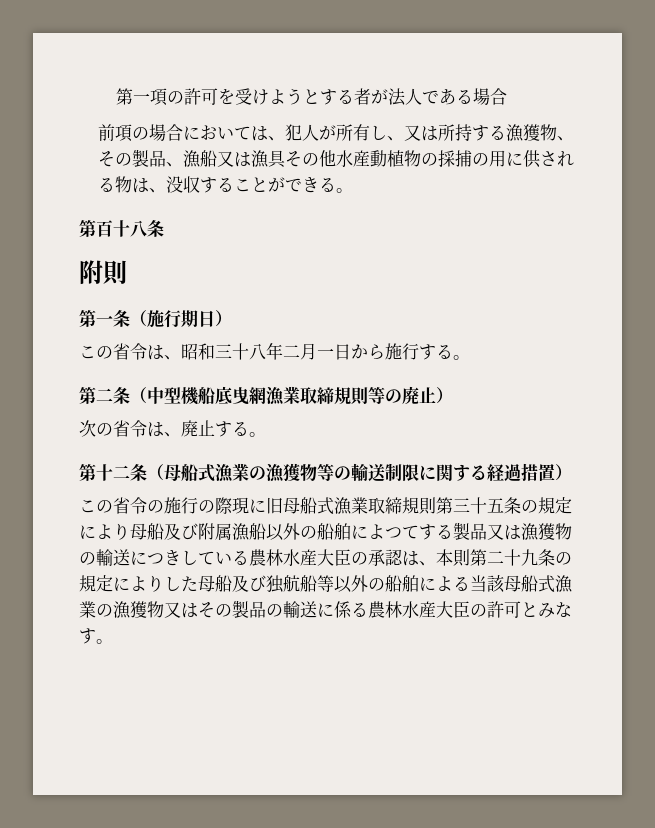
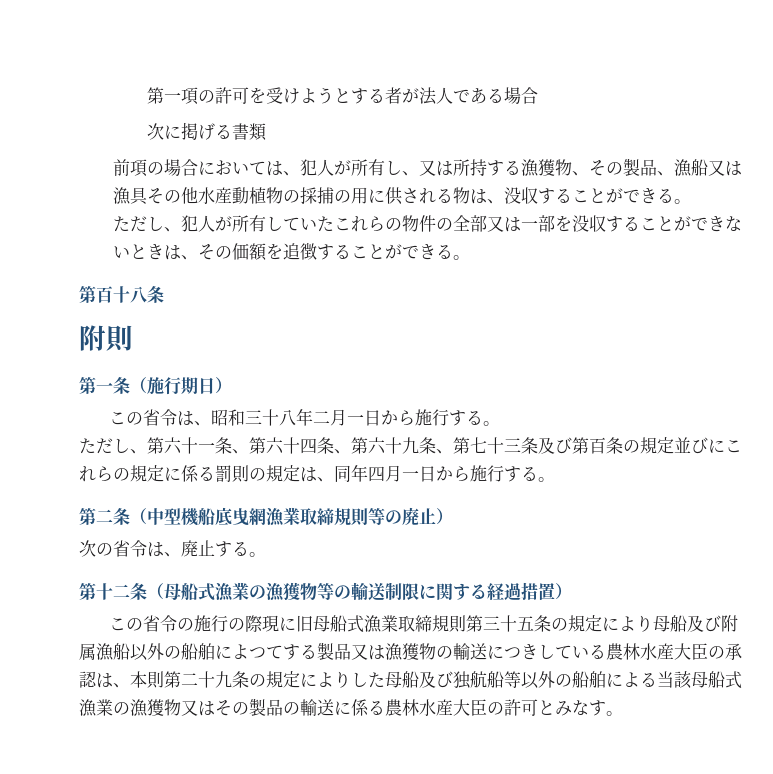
+ 次に掲げる書類
+ ただし、犯人が所有していたこれらの物件の全部又は一部を没収することができないときは、その価額を追徴することができる。
+ ただし、第六十一条、第六十四条、第六十九条、第七十三条及び第百条の規定並びにこれらの規定に係る罰則の規定は、同年四月一日から施行する。

